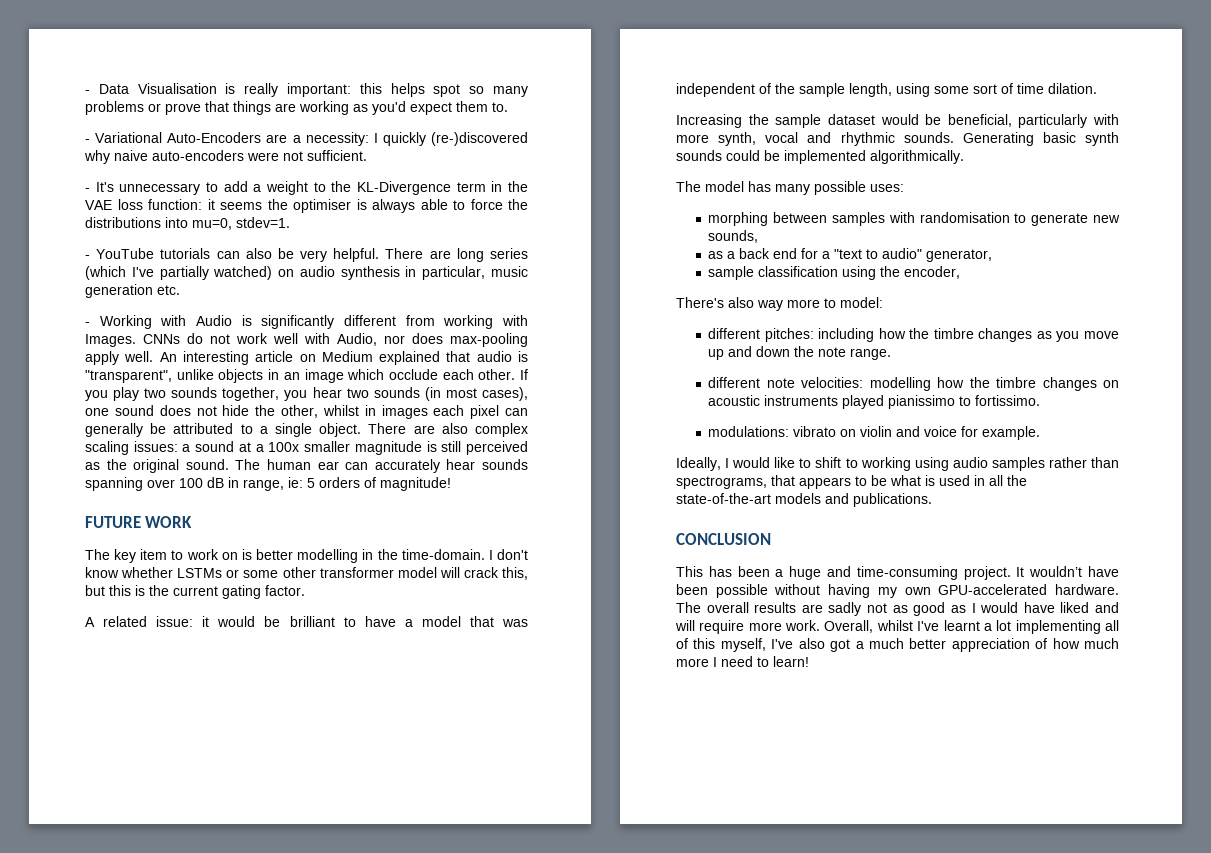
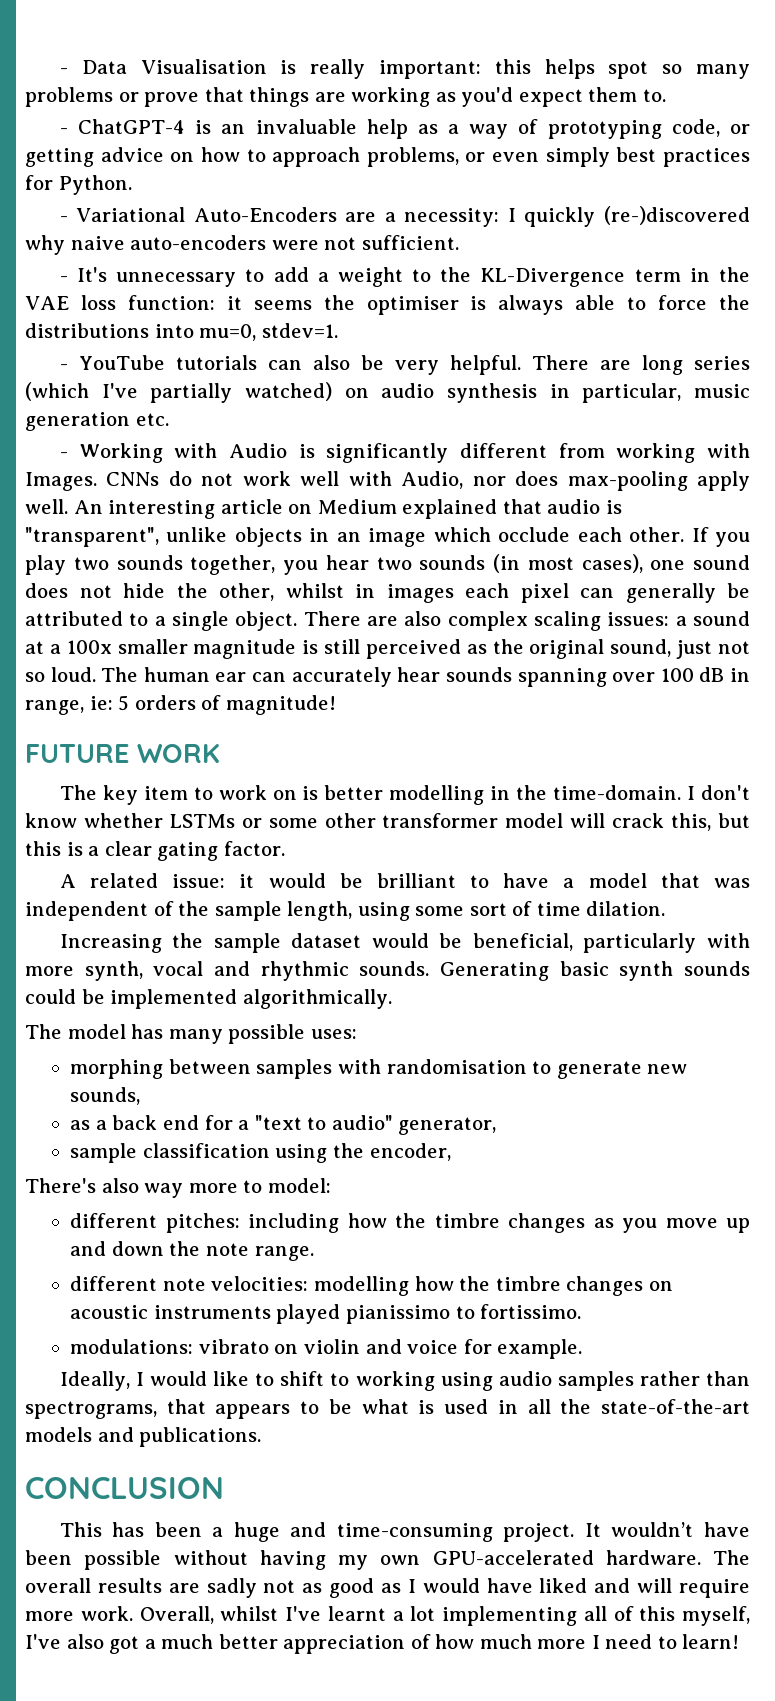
+ - ChatGPT-4 is an invaluable help as a way of prototyping code, or getting advice on how to approach problems, or even simply best practices for Python.
- There are also complex scaling issues: a sound at a 100x smaller magnitude is still perceived as the original sound.
+ There are also complex scaling issues: a sound at a 100x smaller magnitude is still perceived as the original sound, just not so loud.
- I don't know whether LSTMs or some other transformer model will crack this, but this is the current gating factor.
+ I don't know whether LSTMs or some other transformer model will crack this, but this is a clear gating factor.

